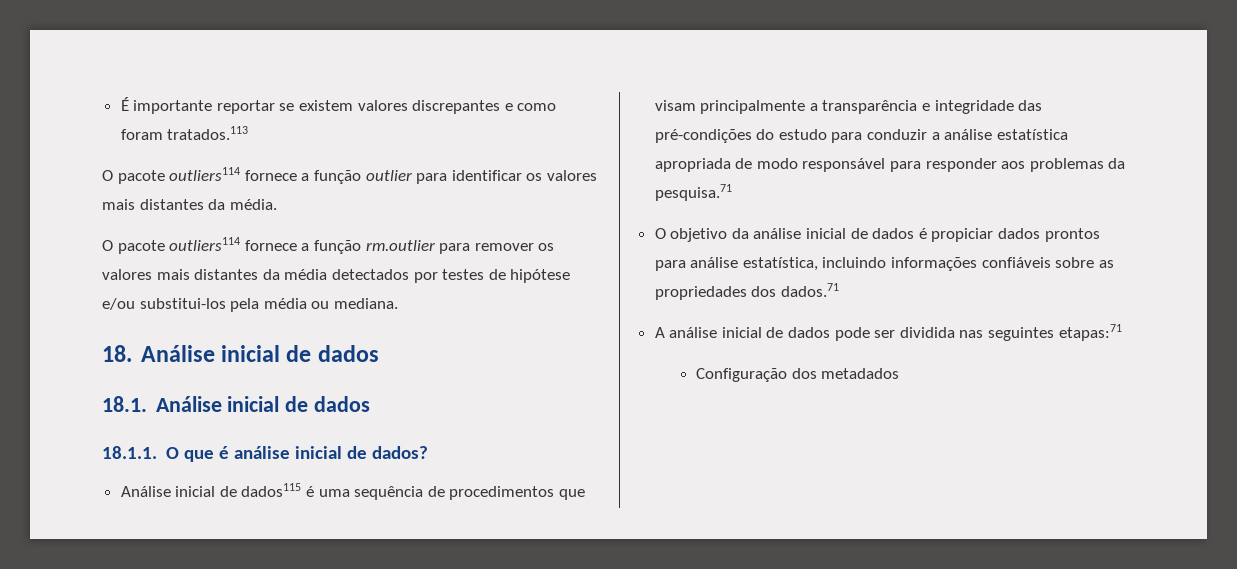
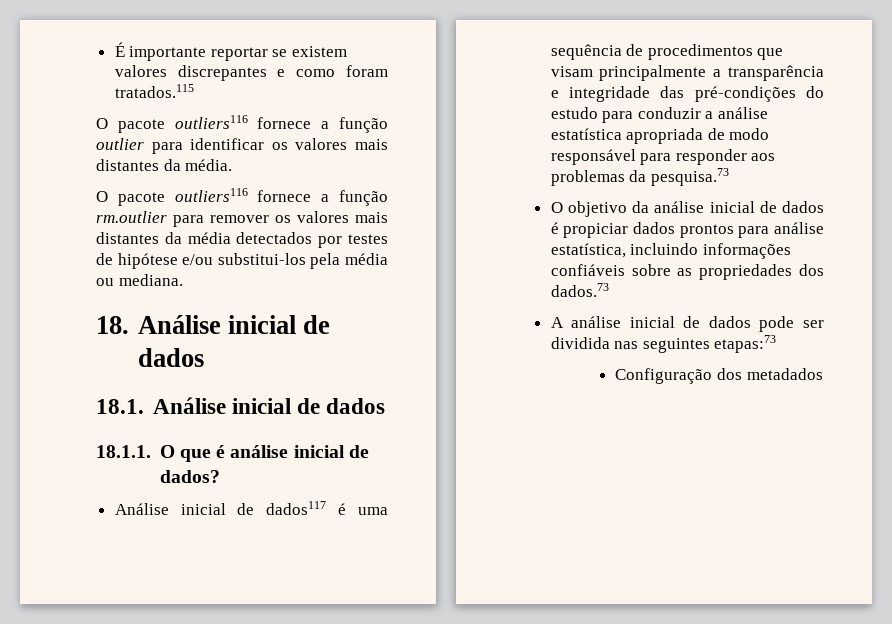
- É importante reportar se existem valores discrepantes e como foram tratados.113
- O pacote outliers114 fornece a função outlier para identificar os valores mais distantes da média.
+ É importante reportar se existem valores discrepantes e como foram tratados.115
+ O pacote outliers116 fornece a função outlier para identificar os valores mais distantes da média.
- O pacote outliers114 fornece a função rm.outlier para remover os valores mais distantes da média detectados por testes de hipótese e/ou substitui-los pela média ou mediana.
+ O pacote outliers116 fornece a função rm.outlier para remover os valores mais distantes da média detectados por testes de hipótese e/ou substitui-los pela média ou mediana.
- Análise inicial de dados115 é uma sequência de procedimentos que visam principalmente a transparência e integridade das pré-condições do estudo para conduzir a análise estatística apropriada de modo responsável para responder aos problemas da pesquisa.71
+ Análise inicial de dados117 é uma sequência de procedimentos que visam principalmente a transparência e integridade das pré-condições do estudo para conduzir a análise estatística apropriada de modo responsável para responder aos problemas da pesquisa.73
- O objetivo da análise inicial de dados é propiciar dados prontos para análise estatística, incluindo informações confiáveis sobre as propriedades dos dados.71
+ O objetivo da análise inicial de dados é propiciar dados prontos para análise estatística, incluindo informações confiáveis sobre as propriedades dos dados.73
- A análise inicial de dados pode ser dividida nas seguintes etapas:71
+ A análise inicial de dados pode ser dividida nas seguintes etapas:73

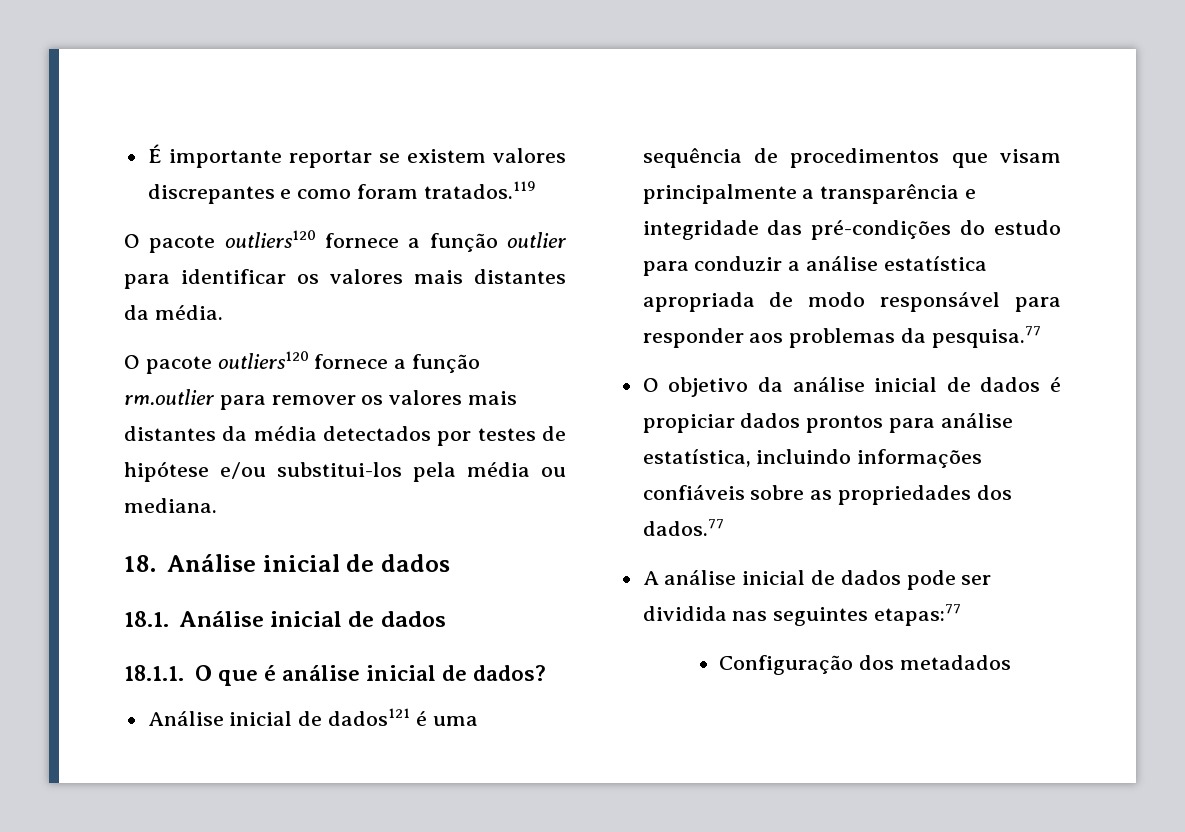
- É importante reportar se existem valores discrepantes e como foram tratados.115
- O pacote outliers116 fornece a função outlier para identificar os valores mais distantes da média.
+ É importante reportar se existem valores discrepantes e como foram tratados.119
+ O pacote outliers120 fornece a função outlier para identificar os valores mais distantes da média.
- O pacote outliers116 fornece a função rm.outlier para remover os valores mais distantes da média detectados por testes de hipótese e/ou substitui-los pela média ou mediana.
+ O pacote outliers120 fornece a função rm.outlier para remover os valores mais distantes da média detectados por testes de hipótese e/ou substitui-los pela média ou mediana.
- Análise inicial de dados117 é uma sequência de procedimentos que visam principalmente a transparência e integridade das pré-condições do estudo para conduzir a análise estatística apropriada de modo responsável para responder aos problemas da pesquisa.73
+ Análise inicial de dados121 é uma sequência de procedimentos que visam principalmente a transparência e integridade das pré-condições do estudo para conduzir a análise estatística apropriada de modo responsável para responder aos problemas da pesquisa.77
- O objetivo da análise inicial de dados é propiciar dados prontos para análise estatística, incluindo informações confiáveis sobre as propriedades dos dados.73
+ O objetivo da análise inicial de dados é propiciar dados prontos para análise estatística, incluindo informações confiáveis sobre as propriedades dos dados.77
- A análise inicial de dados pode ser dividida nas seguintes etapas:73
+ A análise inicial de dados pode ser dividida nas seguintes etapas:77

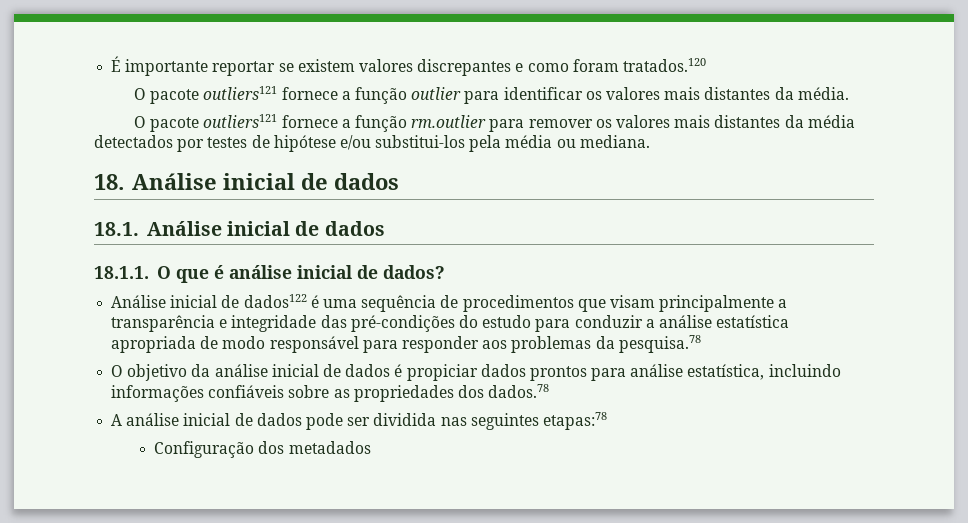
- É importante reportar se existem valores discrepantes e como foram tratados.119
- O pacote outliers120 fornece a função outlier para identificar os valores mais distantes da média.
+ É importante reportar se existem valores discrepantes e como foram tratados.120
+ O pacote outliers121 fornece a função outlier para identificar os valores mais distantes da média.
- O pacote outliers120 fornece a função rm.outlier para remover os valores mais distantes da média detectados por testes de hipótese e/ou substitui-los pela média ou mediana.
+ O pacote outliers121 fornece a função rm.outlier para remover os valores mais distantes da média detectados por testes de hipótese e/ou substitui-los pela média ou mediana.
- Análise inicial de dados121 é uma sequência de procedimentos que visam principalmente a transparência e integridade das pré-condições do estudo para conduzir a análise estatística apropriada de modo responsável para responder aos problemas da pesquisa.77
+ Análise inicial de dados122 é uma sequência de procedimentos que visam principalmente a transparência e integridade das pré-condições do estudo para conduzir a análise estatística apropriada de modo responsável para responder aos problemas da pesquisa.78
- O objetivo da análise inicial de dados é propiciar dados prontos para análise estatística, incluindo informações confiáveis sobre as propriedades dos dados.77
+ O objetivo da análise inicial de dados é propiciar dados prontos para análise estatística, incluindo informações confiáveis sobre as propriedades dos dados.78
- A análise inicial de dados pode ser dividida nas seguintes etapas:77
+ A análise inicial de dados pode ser dividida nas seguintes etapas:78

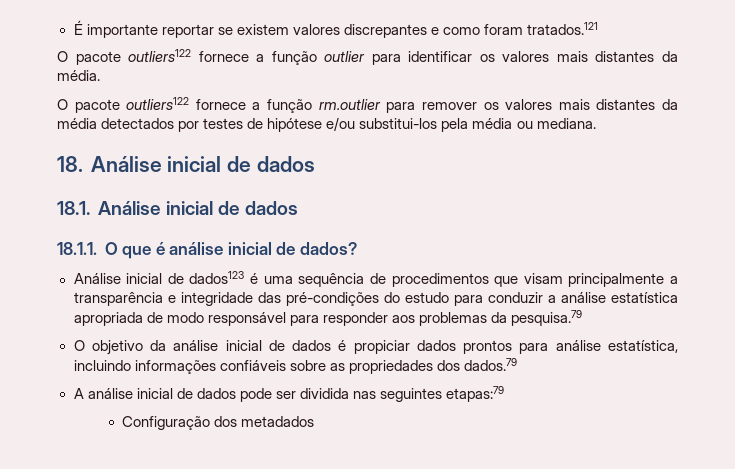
- É importante reportar se existem valores discrepantes e como foram tratados.120
- O pacote outliers121 fornece a função outlier para identificar os valores mais distantes da média.
+ É importante reportar se existem valores discrepantes e como foram tratados.121
+ O pacote outliers122 fornece a função outlier para identificar os valores mais distantes da média.
- O pacote outliers121 fornece a função rm.outlier para remover os valores mais distantes da média detectados por testes de hipótese e/ou substitui-los pela média ou mediana.
+ O pacote outliers122 fornece a função rm.outlier para remover os valores mais distantes da média detectados por testes de hipótese e/ou substitui-los pela média ou mediana.
- Análise inicial de dados122 é uma sequência de procedimentos que visam principalmente a transparência e integridade das pré-condições do estudo para conduzir a análise estatística apropriada de modo responsável para responder aos problemas da pesquisa.78
+ Análise inicial de dados123 é uma sequência de procedimentos que visam principalmente a transparência e integridade das pré-condições do estudo para conduzir a análise estatística apropriada de modo responsável para responder aos problemas da pesquisa.79
- O objetivo da análise inicial de dados é propiciar dados prontos para análise estatística, incluindo informações confiáveis sobre as propriedades dos dados.78
+ O objetivo da análise inicial de dados é propiciar dados prontos para análise estatística, incluindo informações confiáveis sobre as propriedades dos dados.79
- A análise inicial de dados pode ser dividida nas seguintes etapas:78
+ A análise inicial de dados pode ser dividida nas seguintes etapas:79

